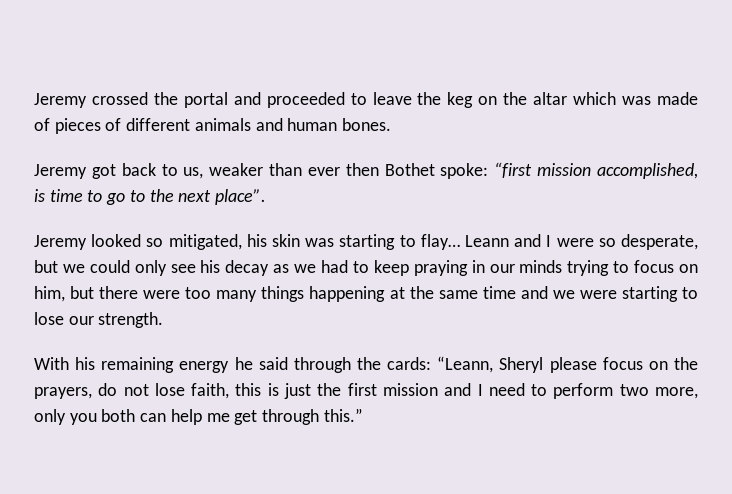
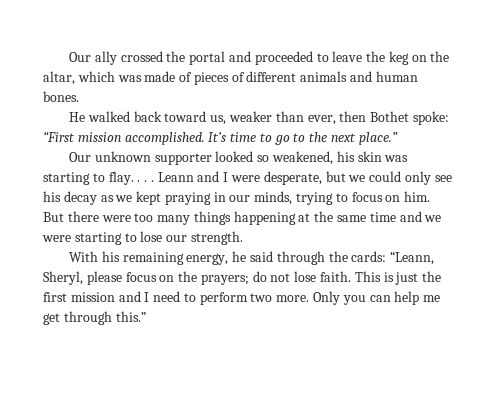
- Jeremy crossed the portal and proceeded to leave the keg on the altar which was made of pieces of different animals and human bones.
+ Our ally crossed the portal and proceeded to leave the keg on the altar, which was made of pieces of different animals and human bones.
- Jeremy got back to us, weaker than ever then Bothet spoke: “first mission accomplished, is time to go to the next place”.
- Jeremy looked so mitigated, his skin was starting to flay…
+ He walked back toward us, weaker than ever, then Bothet spoke: “First mission accomplished. It’s time to go to the next place.”
+ Our unknown supporter looked so weakened, his skin was starting to flay. . . .
- Leann and I were so desperate, but we could only see his decay as we had to keep praying in our minds trying to focus on him, but there were too many things happening at the same time and we were starting to lose our strength.
+ Leann and I were desperate, but we could only see his decay as we kept praying in our minds, trying to focus on him. But there were too many things happening at the same time and we were starting to lose our strength.
- With his remaining energy he said through the cards: “Leann, Sheryl please focus on the prayers, do not lose faith, this is just the first mission and I need to perform two more, only you both can help me get through this.”
+ With his remaining energy, he said through the cards: “Leann, Sheryl, please focus on the prayers; do not lose faith. This is just the first mission and I need to perform two more. Only you can help me get through this.”

